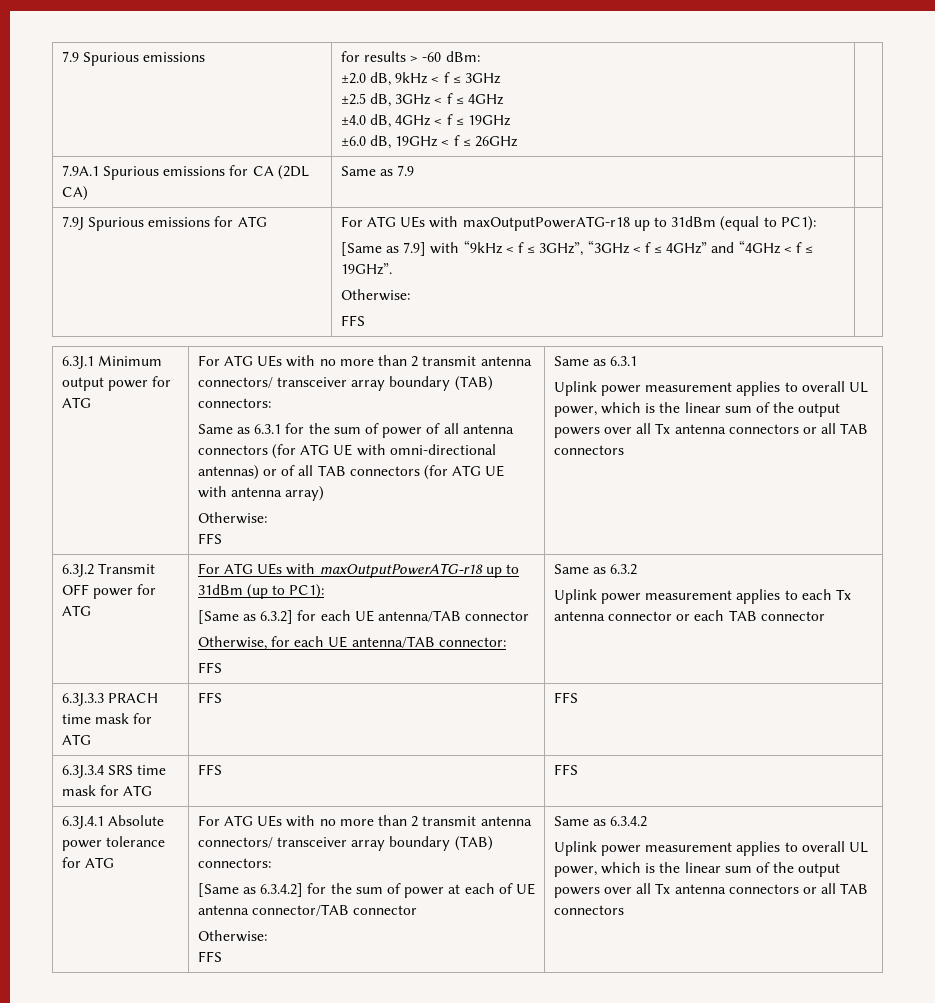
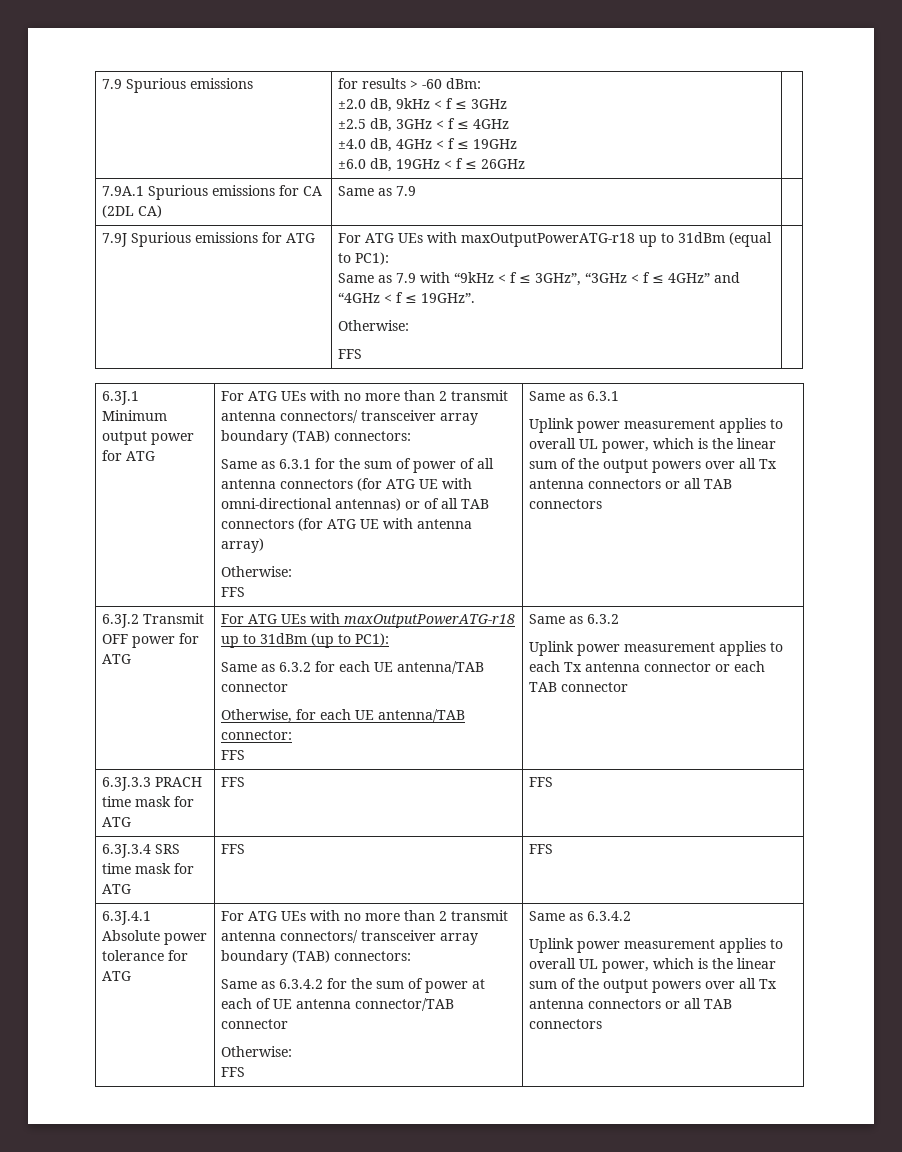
  7.9J Spurious emissions for ATG | For ATG UEs with maxOutputPowerATG-r18 up to 31dBm (equal to PC1):
- [Same as 7.9] with “9kHz < f ≤ 3GHz”, “3GHz < f ≤ 4GHz” and “4GHz < f ≤ 19GHz”.
+ Same as 7.9 with “9kHz < f ≤ 3GHz”, “3GHz < f ≤ 4GHz” and “4GHz < f ≤ 19GHz”.
- [Same as 6.3.2] for each UE antenna/TAB connector
+ Same as 6.3.2 for each UE antenna/TAB connector
- [Same as 6.3.4.2] for the sum of power at each of UE antenna connector/TAB connector
+ Same as 6.3.4.2 for the sum of power at each of UE antenna connector/TAB connector

